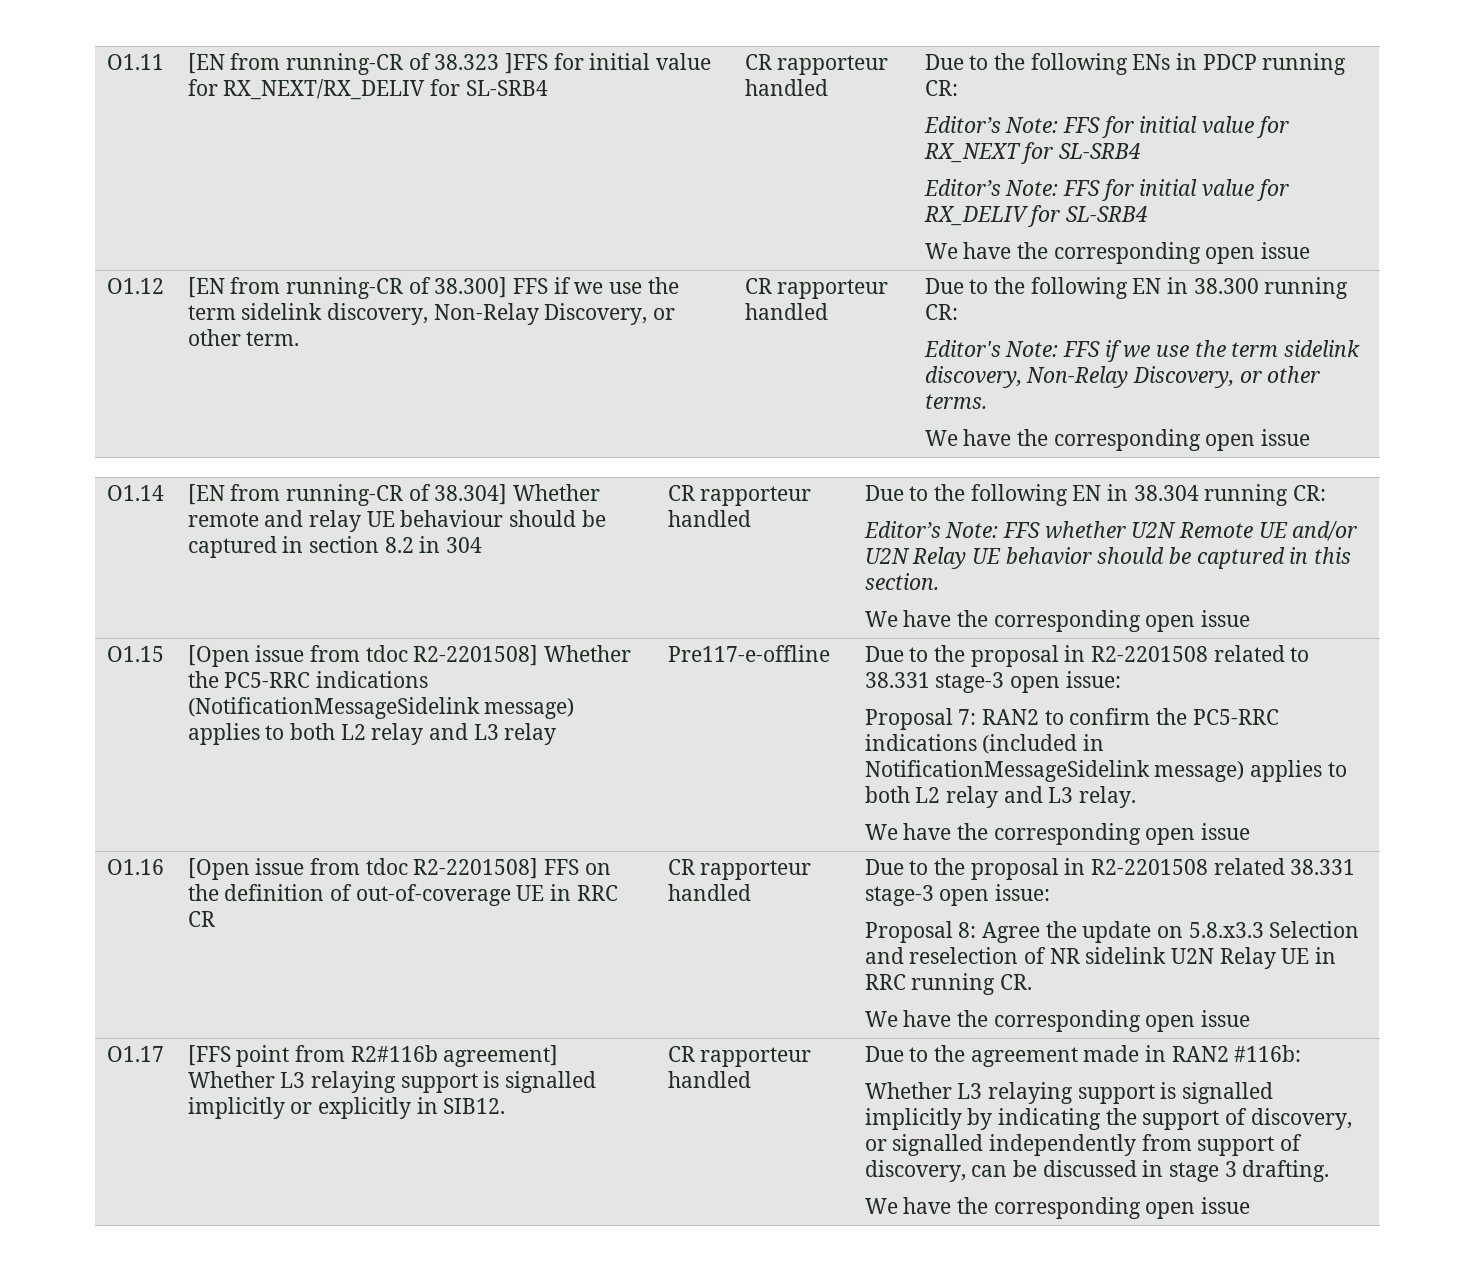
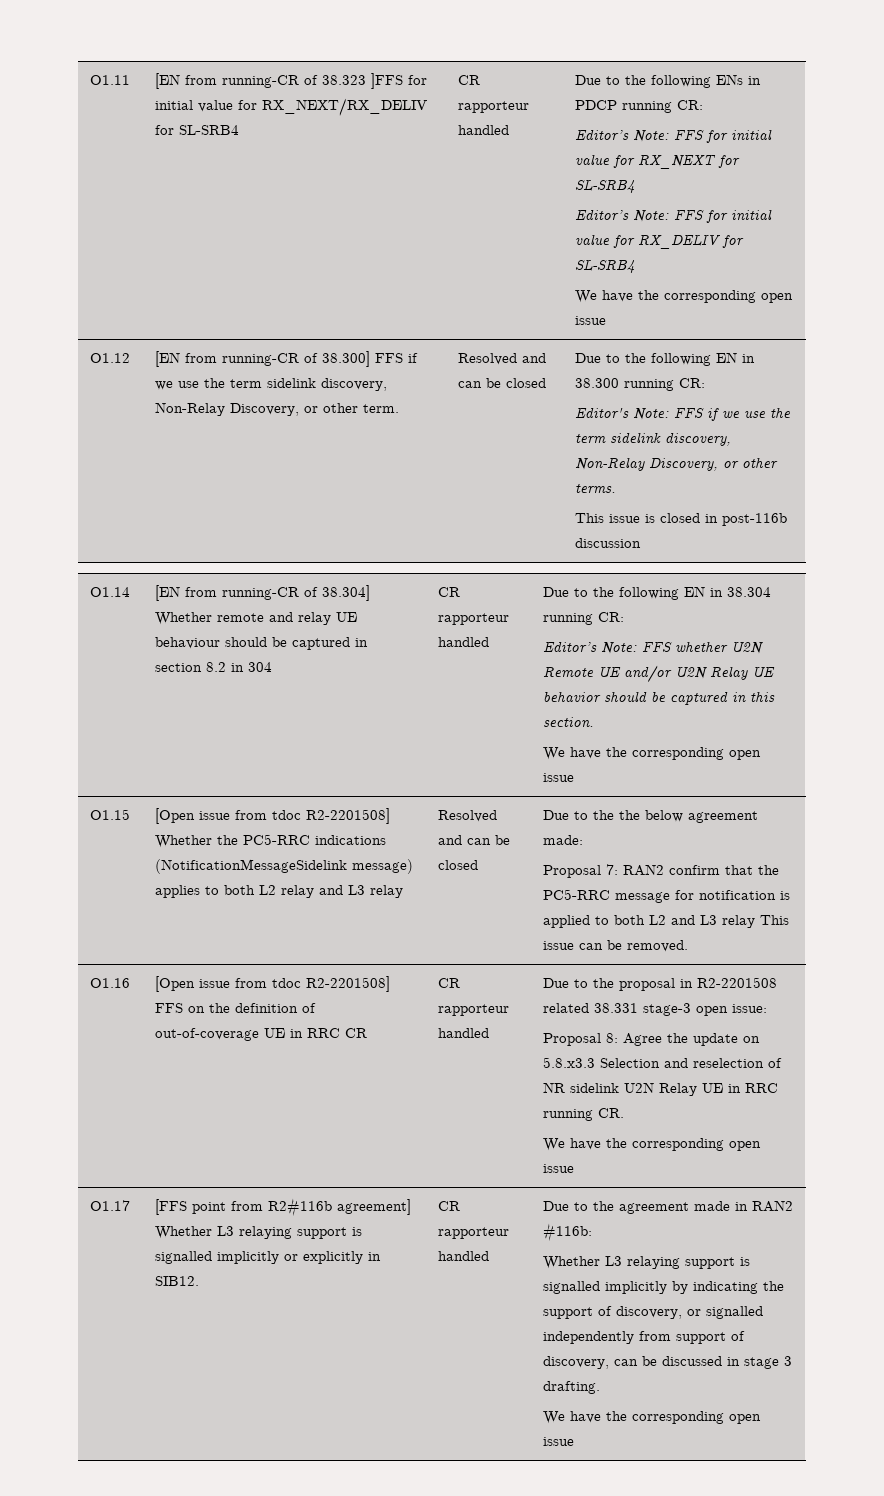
- [EN from running-CR of 38.300] FFS if we use the term sidelink discovery, Non-Relay Discovery, or other term. | CR rapporteur handled
+ [EN from running-CR of 38.300] FFS if we use the term sidelink discovery, Non-Relay Discovery, or other term. | Resolved and can be closed
  Editor's Note: FFS if we use the term sidelink discovery, Non-Relay Discovery, or other terms.
- We have the corresponding open issue
+ This issue is closed in post-116b discussion
- Pre117-e-offline | Due to the proposal in R2-2201508 related to 38.331 stage-3 open issue:
- Proposal 7: RAN2 to confirm the PC5-RRC indications (included in NotificationMessageSidelink message) applies to both L2 relay and L3 relay.
- We have the corresponding open issue
+ Resolved and can be closed | Due to the the below agreement made:
+ Proposal 7: RAN2 confirm that the PC5-RRC message for notification is applied to both L2 and L3 relay This issue can be removed.

